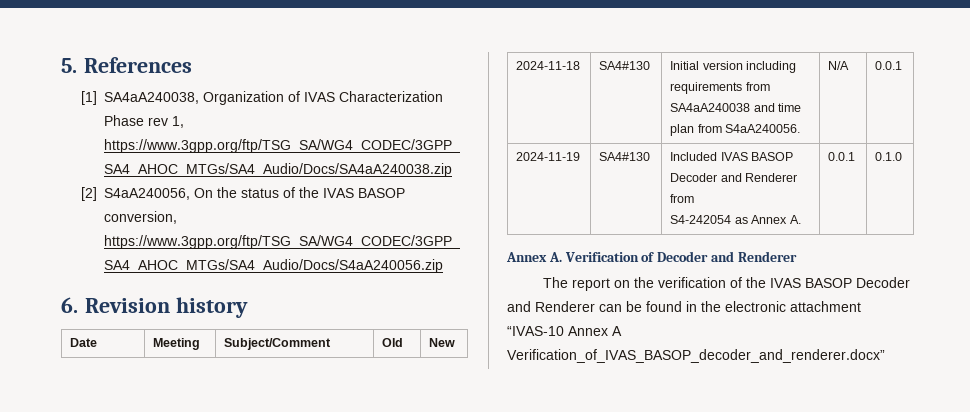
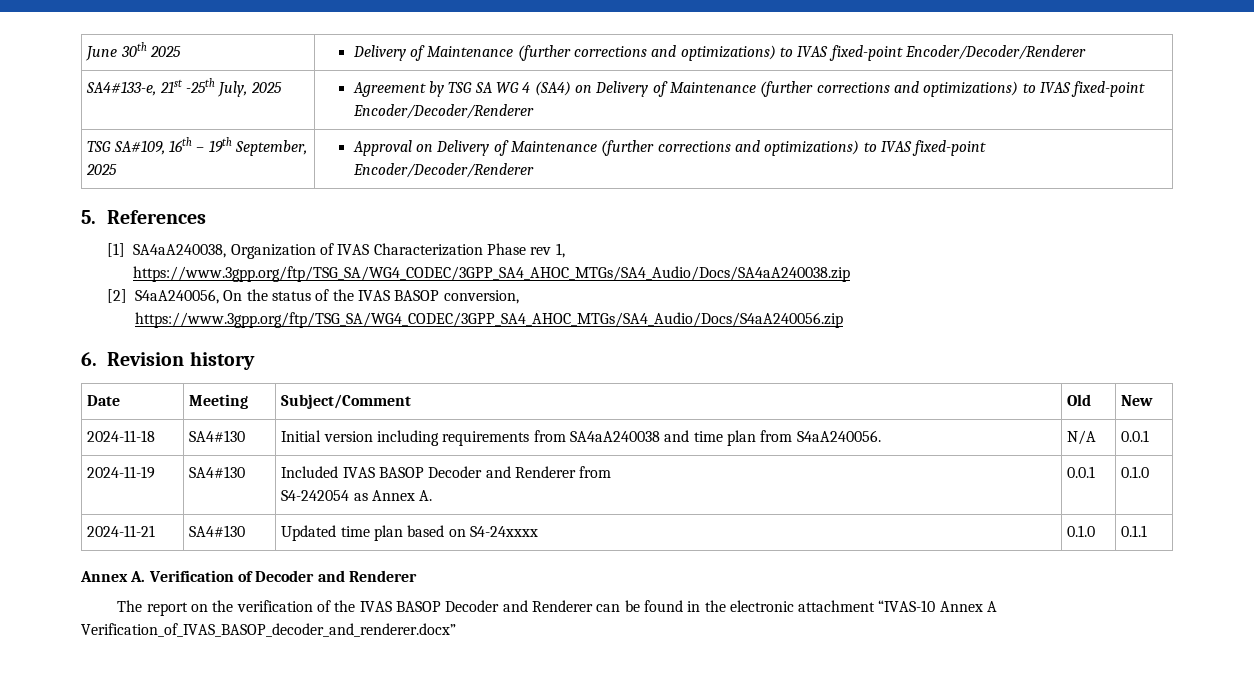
+ June 30th 2025 | Delivery of Maintenance (further corrections and optimizations) to IVAS fixed-point Encoder/Decoder/Renderer
+ SA4#133-e, 21st -25th July, 2025 | Agreement by TSG SA WG 4 (SA4) on Delivery of Maintenance (further corrections and optimizations) to IVAS fixed-point Encoder/Decoder/Renderer
+ TSG SA#109, 16th – 19th September, 2025 | Approval on Delivery of Maintenance (further corrections and optimizations) to IVAS fixed-point Encoder/Decoder/Renderer
+ 2024-11-21 | SA4#130 | Updated time plan based on S4-24xxxx | 0.1.0 | 0.1.1

